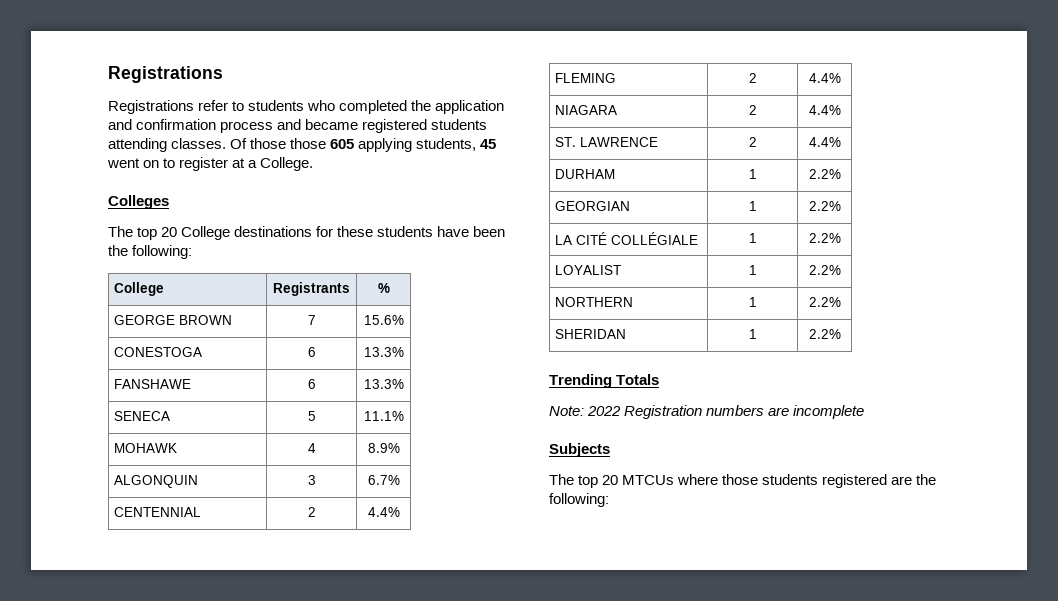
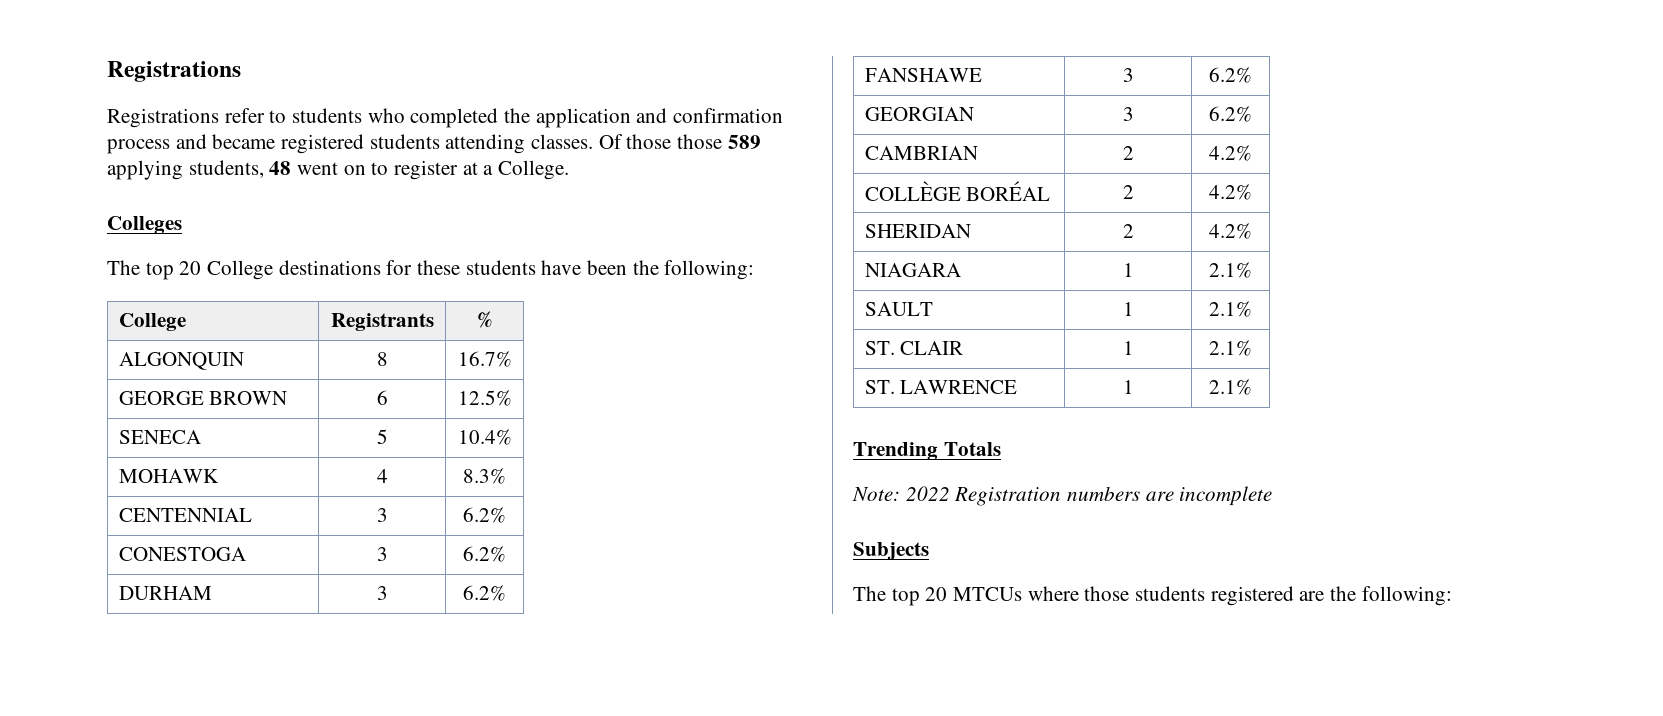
- Of those those 605 applying students, 45 went on to register at a College.
+ Of those those 589 applying students, 48 went on to register at a College.
+ ALGONQUIN | 8 | 16.7%
- GEORGE BROWN | 7 | 15.6%
- CONESTOGA | 6 | 13.3%
- FANSHAWE | 6 | 13.3%
+ GEORGE BROWN | 6 | 12.5%
- SENECA | 5 | 11.1%
+ SENECA | 5 | 10.4%
- MOHAWK | 4 | 8.9%
- ALGONQUIN | 3 | 6.7%
- CENTENNIAL | 2 | 4.4%
- FLEMING | 2 | 4.4%
- NIAGARA | 2 | 4.4%
- ST. LAWRENCE | 2 | 4.4%
- DURHAM | 1 | 2.2%
- GEORGIAN | 1 | 2.2%
- LA CITÉ COLLÉGIALE | 1 | 2.2%
- LOYALIST | 1 | 2.2%
- NORTHERN | 1 | 2.2%
- SHERIDAN | 1 | 2.2%
+ MOHAWK | 4 | 8.3%
+ CENTENNIAL | 3 | 6.2%
+ CONESTOGA | 3 | 6.2%
+ DURHAM | 3 | 6.2%
+ FANSHAWE | 3 | 6.2%
+ GEORGIAN | 3 | 6.2%
+ CAMBRIAN | 2 | 4.2%
+ COLLÈGE BORÉAL | 2 | 4.2%
+ SHERIDAN | 2 | 4.2%
+ NIAGARA | 1 | 2.1%
+ SAULT | 1 | 2.1%
+ ST. CLAIR | 1 | 2.1%
+ ST. LAWRENCE | 1 | 2.1%

